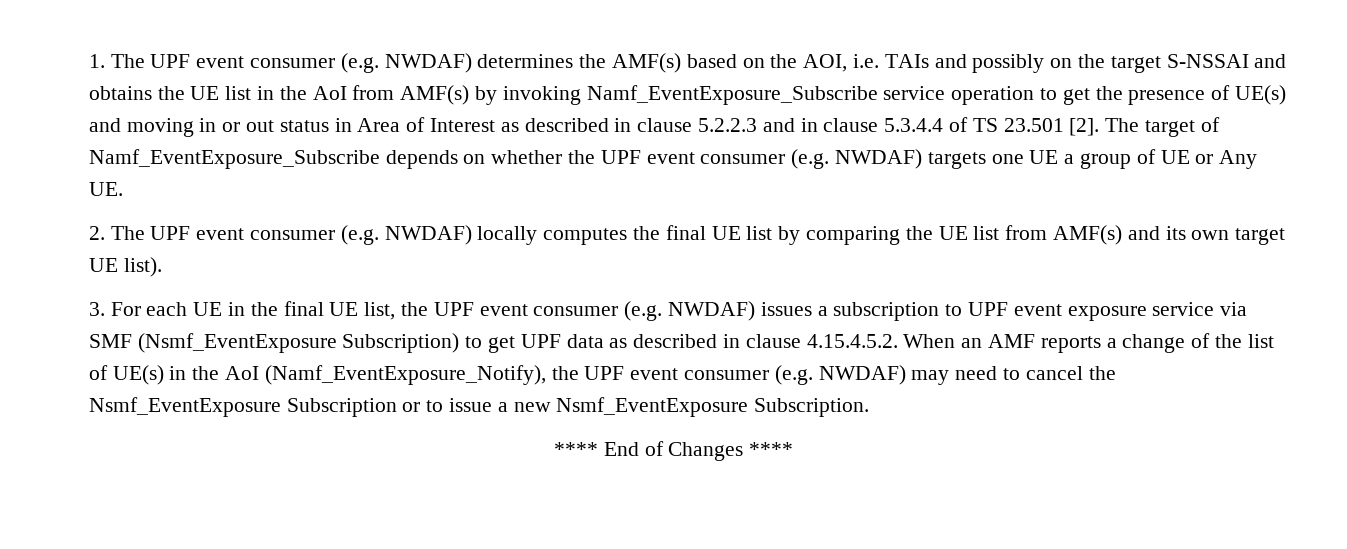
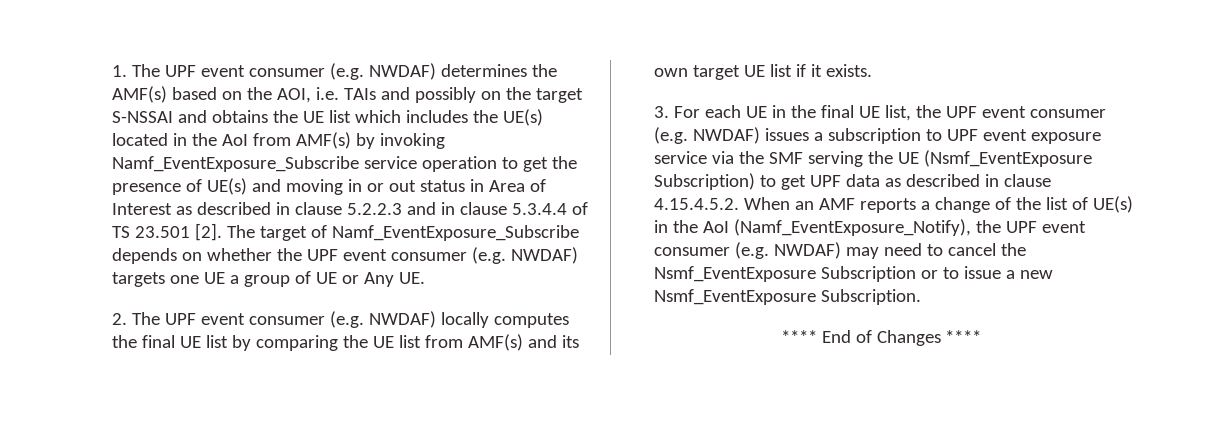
- 1. The UPF event consumer (e.g. NWDAF) determines the AMF(s) based on the AOI, i.e. TAIs and possibly on the target S-NSSAI and obtains the UE list in the AoI from AMF(s) by invoking Namf_EventExposure_Subscribe service operation to get the presence of UE(s) and moving in or out status in Area of Interest as described in clause 5.2.2.3 and in clause 5.3.4.4 of TS 23.501 [2].
+ 1. The UPF event consumer (e.g. NWDAF) determines the AMF(s) based on the AOI, i.e. TAIs and possibly on the target S-NSSAI and obtains the UE list which includes the UE(s) located in the AoI from AMF(s) by invoking Namf_EventExposure_Subscribe service operation to get the presence of UE(s) and moving in or out status in Area of Interest as described in clause 5.2.2.3 and in clause 5.3.4.4 of TS 23.501 [2].
- 2. The UPF event consumer (e.g. NWDAF) locally computes the final UE list by comparing the UE list from AMF(s) and its own target UE list).
+ 2. The UPF event consumer (e.g. NWDAF) locally computes the final UE list by comparing the UE list from AMF(s) and its own target UE list if it exists.
- 3. For each UE in the final UE list, the UPF event consumer (e.g. NWDAF) issues a subscription to UPF event exposure service via SMF (Nsmf_EventExposure Subscription) to get UPF data as described in clause 4.15.4.5.2. When an AMF reports a change of the list of UE(s) in the AoI (Namf_EventExposure_Notify), the UPF event consumer (e.g. NWDAF) may need to cancel the Nsmf_EventExposure Subscription or to issue a new Nsmf_EventExposure Subscription.
+ 3. For each UE in the final UE list, the UPF event consumer (e.g. NWDAF) issues a subscription to UPF event exposure service via the SMF serving the UE (Nsmf_EventExposure Subscription) to get UPF data as described in clause 4.15.4.5.2. When an AMF reports a change of the list of UE(s) in the AoI (Namf_EventExposure_Notify), the UPF event consumer (e.g. NWDAF) may need to cancel the Nsmf_EventExposure Subscription or to issue a new Nsmf_EventExposure Subscription.

